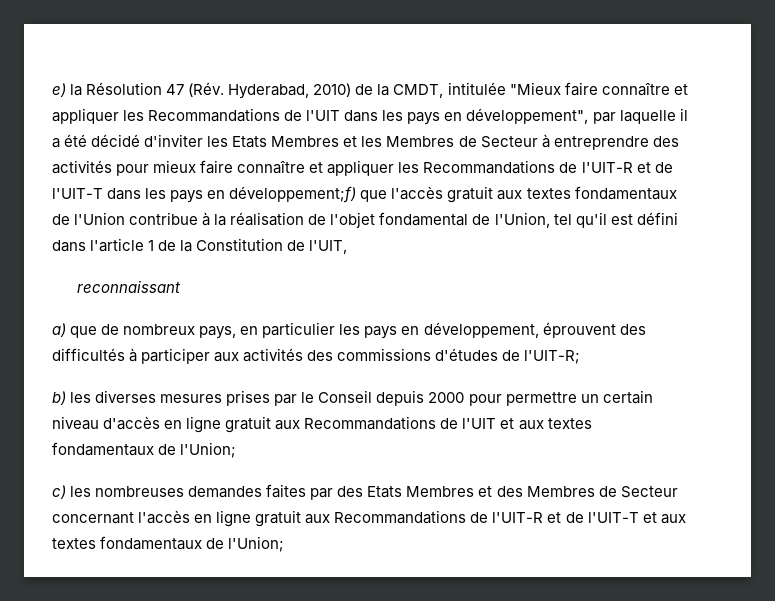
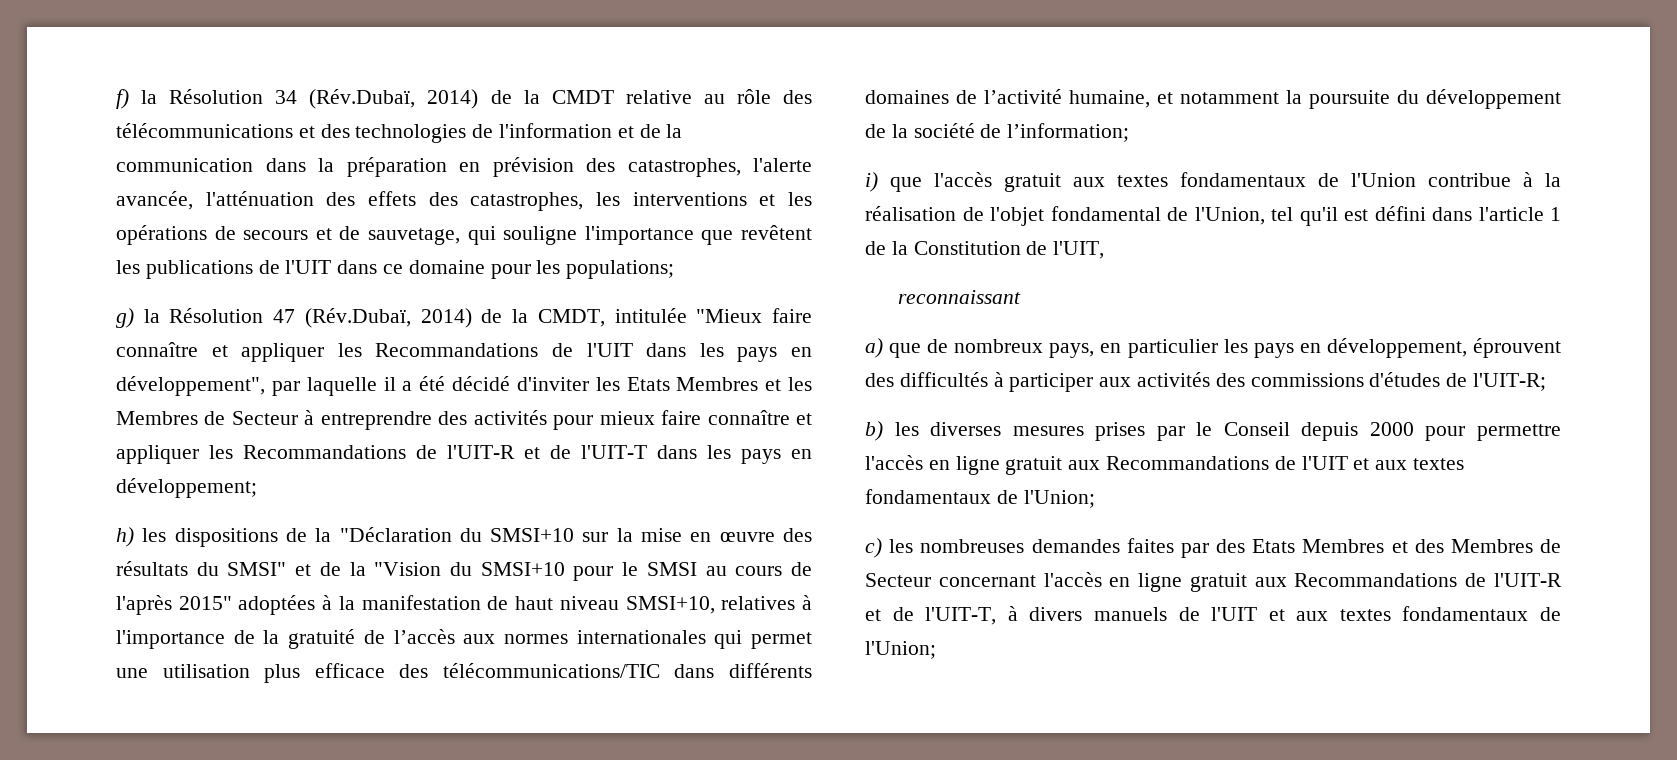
- e) la Résolution 47 (Rév. Hyderabad, 2010) de la CMDT, intitulée "Mieux faire connaître et appliquer les Recommandations de l'UIT dans les pays en développement", par laquelle il a été décidé d'inviter les Etats Membres et les Membres de Secteur à entreprendre des activités pour mieux faire connaître et appliquer les Recommandations de l'UIT-R et de l'UIT-T dans les pays en développement;f) que l'accès gratuit aux textes fondamentaux de l'Union contribue à la réalisation de l'objet fondamental de l'Union, tel qu'il est défini dans l'article 1 de la Constitution de l'UIT,
+ f) la Résolution 34 (Rév.Dubaï, 2014) de la CMDT relative au rôle des télécommunications et des technologies de l'information et de la communication dans la préparation en prévision des catastrophes, l'alerte avancée, l'atténuation des effets des catastrophes, les interventions et les opérations de secours et de sauvetage, qui souligne l'importance que revêtent les publications de l'UIT dans ce domaine pour les populations;
+ g) la Résolution 47 (Rév.Dubaï, 2014) de la CMDT, intitulée "Mieux faire connaître et appliquer les Recommandations de l'UIT dans les pays en développement", par laquelle il a été décidé d'inviter les Etats Membres et les Membres de Secteur à entreprendre des activités pour mieux faire connaître et appliquer les Recommandations de l'UIT-R et de l'UIT-T dans les pays en développement;
+ h) les dispositions de la "Déclaration du SMSI+10 sur la mise en œuvre des résultats du SMSI" et de la "Vision du SMSI+10 pour le SMSI au cours de l'après 2015" adoptées à la manifestation de haut niveau SMSI+10, relatives à l'importance de la gratuité de l’accès aux normes internationales qui permet une utilisation plus efficace des télécommunications/TIC dans différents domaines de l’activité humaine, et notamment la poursuite du développement de la société de l’information;
+ i) que l'accès gratuit aux textes fondamentaux de l'Union contribue à la réalisation de l'objet fondamental de l'Union, tel qu'il est défini dans l'article 1 de la Constitution de l'UIT,
- b) les diverses mesures prises par le Conseil depuis 2000 pour permettre un certain niveau d'accès en ligne gratuit aux Recommandations de l'UIT et aux textes fondamentaux de l'Union;
+ b) les diverses mesures prises par le Conseil depuis 2000 pour permettre l'accès en ligne gratuit aux Recommandations de l'UIT et aux textes fondamentaux de l'Union;
- c) les nombreuses demandes faites par des Etats Membres et des Membres de Secteur concernant l'accès en ligne gratuit aux Recommandations de l'UIT-R et de l'UIT-T et aux textes fondamentaux de l'Union;
+ c) les nombreuses demandes faites par des Etats Membres et des Membres de Secteur concernant l'accès en ligne gratuit aux Recommandations de l'UIT-R et de l'UIT-T, à divers manuels de l'UIT et aux textes fondamentaux de l'Union;

